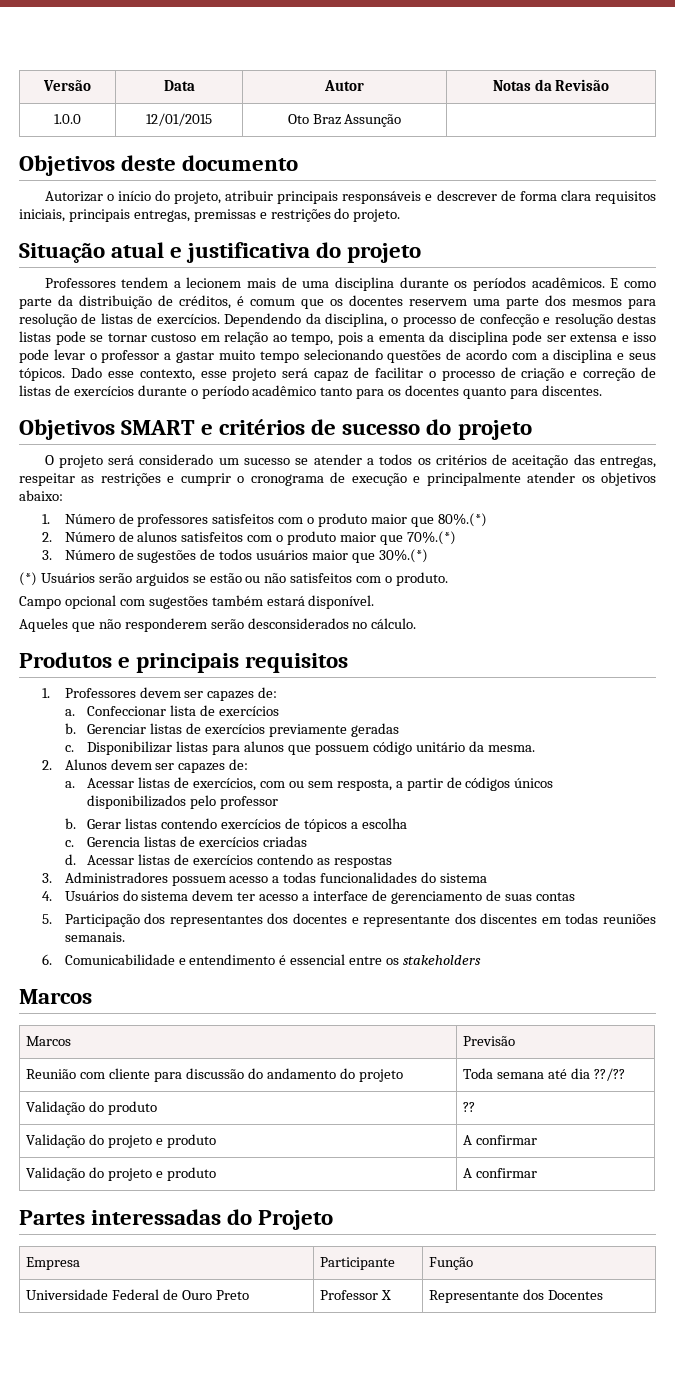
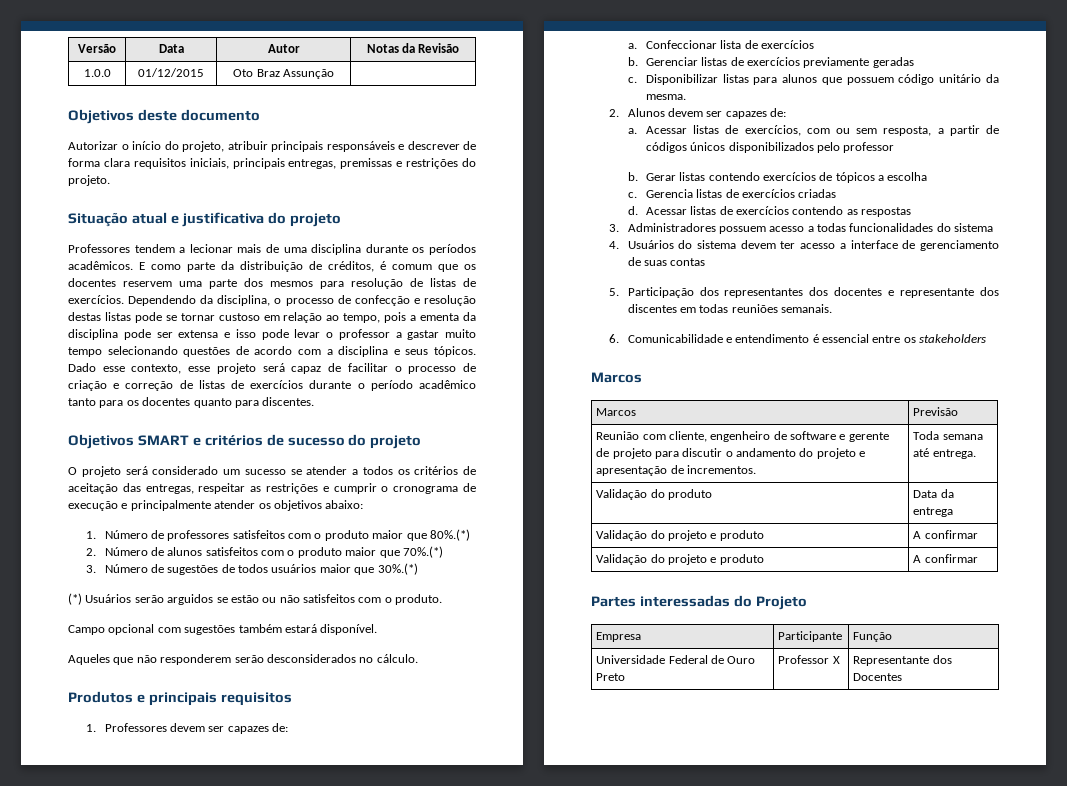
- 1.0.0 | 12/01/2015 | Oto Braz Assunção |
+ 1.0.0 | 01/12/2015 | Oto Braz Assunção |
- Professores tendem a lecionem mais de uma disciplina durante os períodos acadêmicos.
+ Professores tendem a lecionar mais de uma disciplina durante os períodos acadêmicos.
- Reunião com cliente para discussão do andamento do projeto | Toda semana até dia ??/??
+ Reunião com cliente, engenheiro de software e gerente de projeto para discutir o andamento do projeto e apresentação de incrementos. | Toda semana até entrega.
- Validação do produto | ??
+ Validação do produto | Data da entrega

